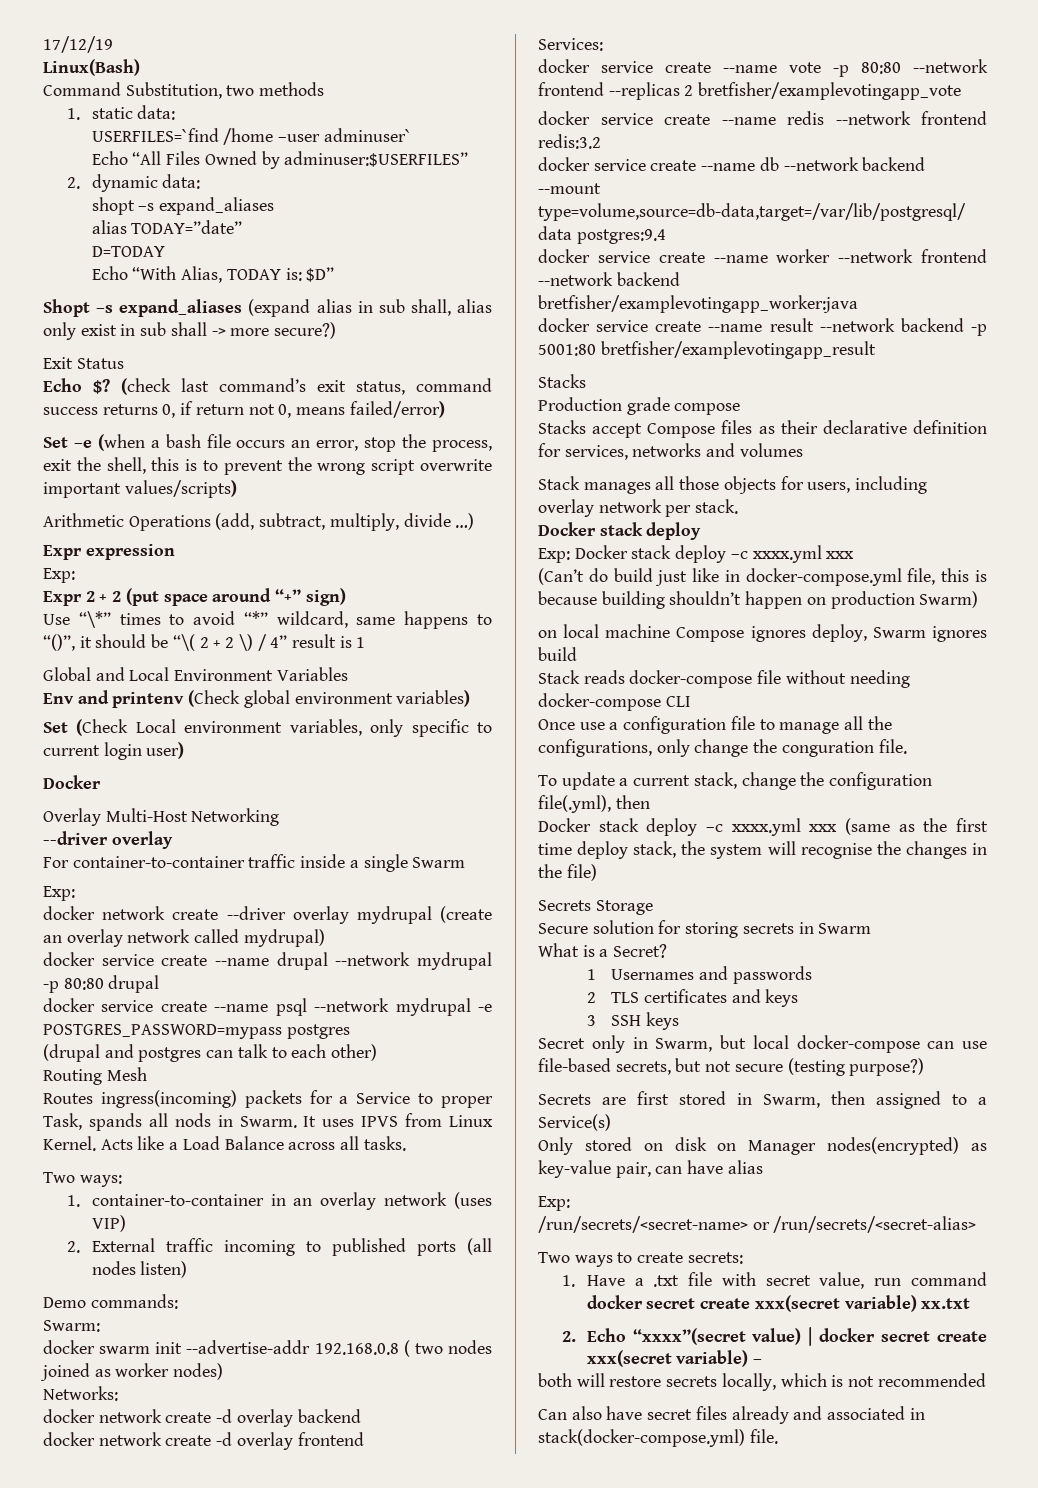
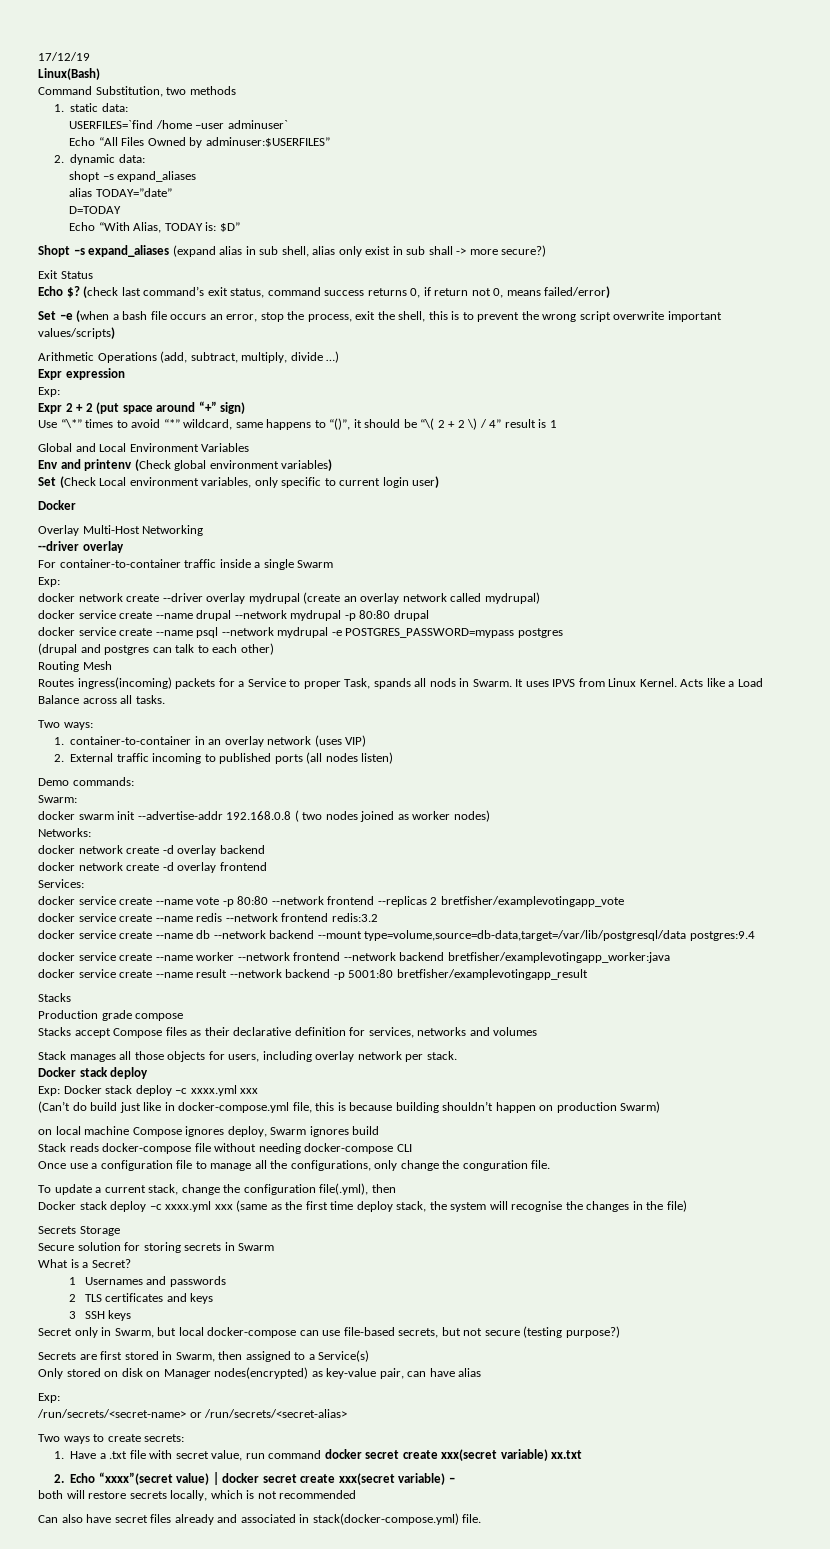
- Shopt –s expand_aliases (expand alias in sub shall, alias only exist in sub shall -> more secure?)
+ Shopt –s expand_aliases (expand alias in sub shell, alias only exist in sub shall -> more secure?)

